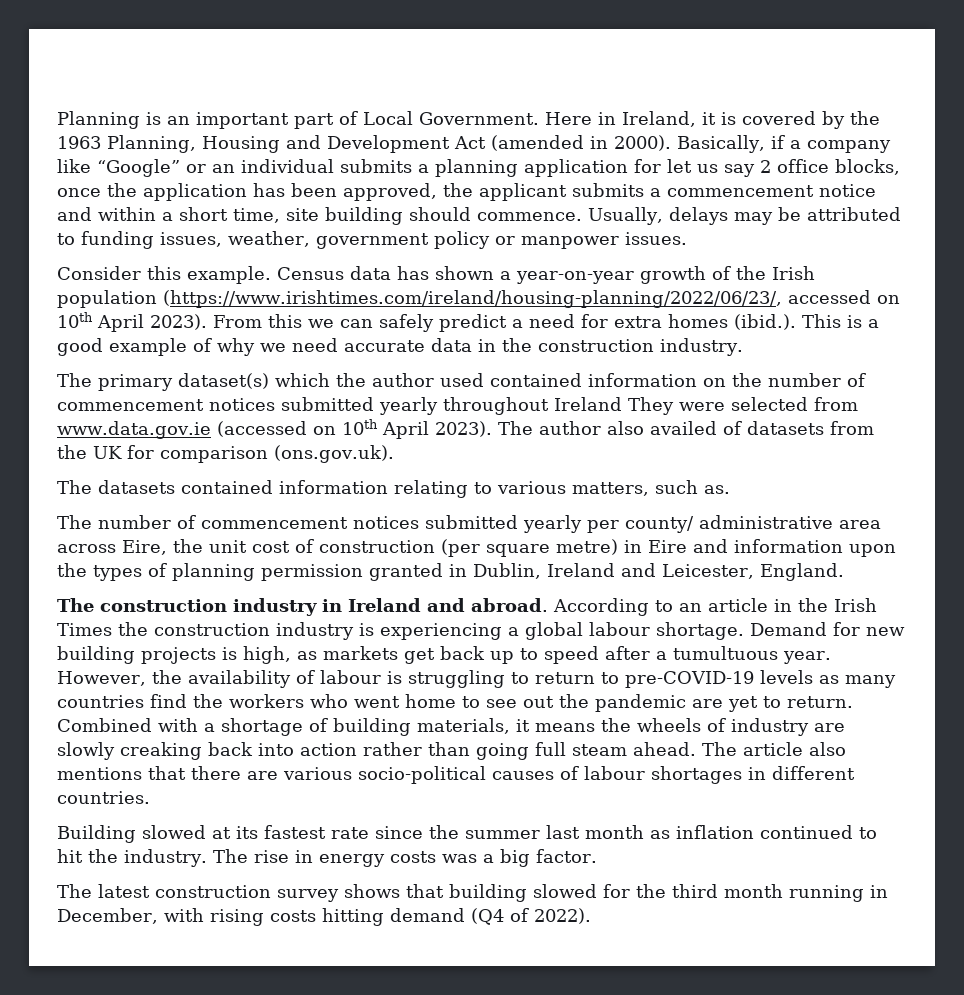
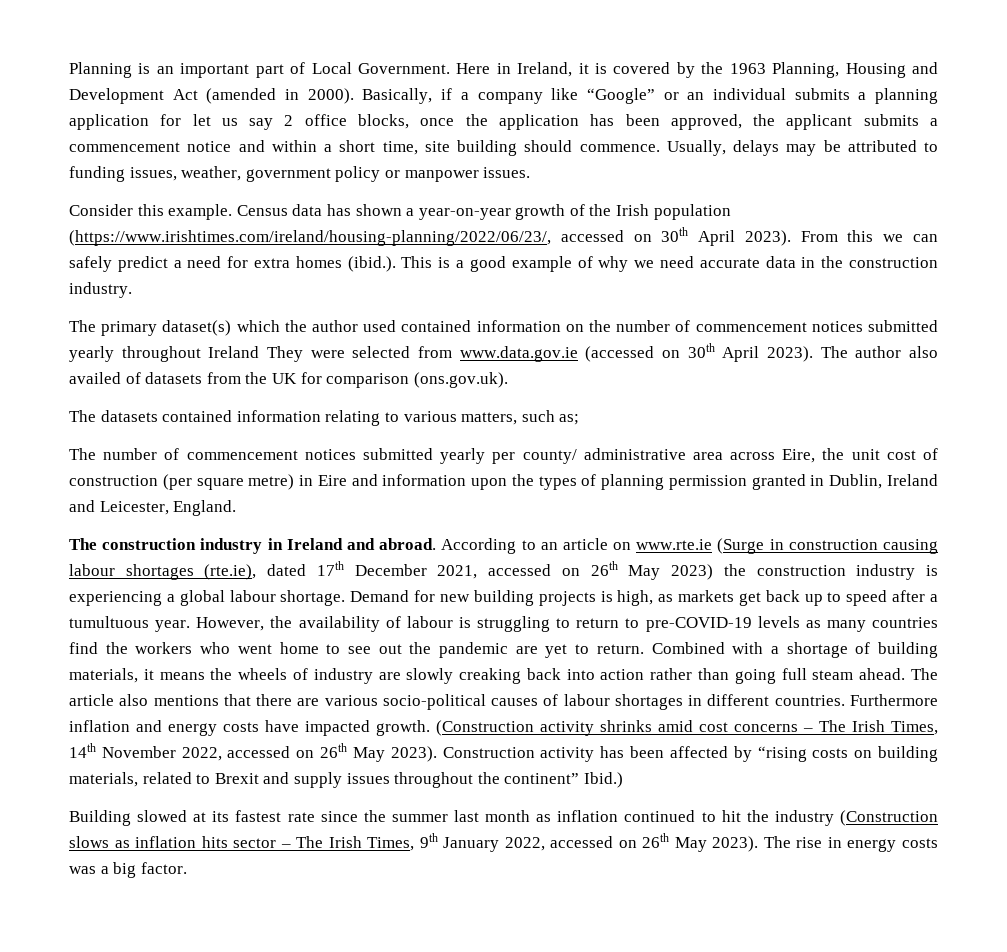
- Census data has shown a year-on-year growth of the Irish population (https://www.irishtimes.com/ireland/housing-planning/2022/06/23/, accessed on 10th April 2023).
+ Census data has shown a year-on-year growth of the Irish population (https://www.irishtimes.com/ireland/housing-planning/2022/06/23/, accessed on 30th April 2023).
- The primary dataset(s) which the author used contained information on the number of commencement notices submitted yearly throughout Ireland They were selected from www.data.gov.ie (accessed on 10th April 2023).
+ The primary dataset(s) which the author used contained information on the number of commencement notices submitted yearly throughout Ireland They were selected from www.data.gov.ie (accessed on 30th April 2023).
- The datasets contained information relating to various matters, such as.
+ The datasets contained information relating to various matters, such as;
- According to an article in the Irish Times the construction industry is experiencing a global labour shortage.
+ According to an article on www.rte.ie (Surge in construction causing labour shortages (rte.ie), dated 17th December 2021, accessed on 26th May 2023) the construction industry is experiencing a global labour shortage.
+ Furthermore inflation and energy costs have impacted growth. (Construction activity shrinks amid cost concerns – The Irish Times, 14th November 2022, accessed on 26th May 2023). Construction activity has been affected by “rising costs on building materials, related to Brexit and supply issues throughout the continent” Ibid.)
- Building slowed at its fastest rate since the summer last month as inflation continued to hit the industry.
+ Building slowed at its fastest rate since the summer last month as inflation continued to hit the industry (Construction slows as inflation hits sector – The Irish Times, 9th January 2022, accessed on 26th May 2023).
- The latest construction survey shows that building slowed for the third month running in December, with rising costs hitting demand (Q4 of 2022).

